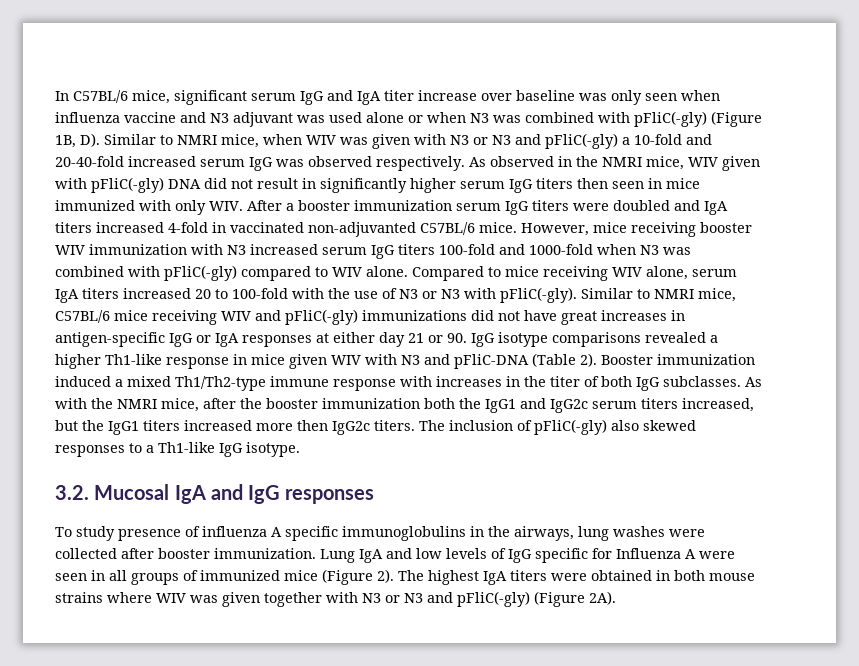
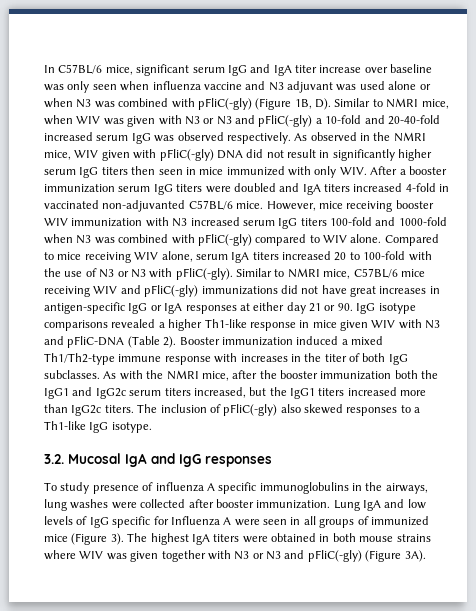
- As with the NMRI mice, after the booster immunization both the IgG1 and IgG2c serum titers increased, but the IgG1 titers increased more then IgG2c titers.
+ As with the NMRI mice, after the booster immunization both the IgG1 and IgG2c serum titers increased, but the IgG1 titers increased more than IgG2c titers.
- Lung IgA and low levels of IgG specific for Influenza A were seen in all groups of immunized mice (Figure 2).
+ Lung IgA and low levels of IgG specific for Influenza A were seen in all groups of immunized mice (Figure 3).
- The highest IgA titers were obtained in both mouse strains where WIV was given together with N3 or N3 and pFliC(-gly) (Figure 2A).
+ The highest IgA titers were obtained in both mouse strains where WIV was given together with N3 or N3 and pFliC(-gly) (Figure 3A).

